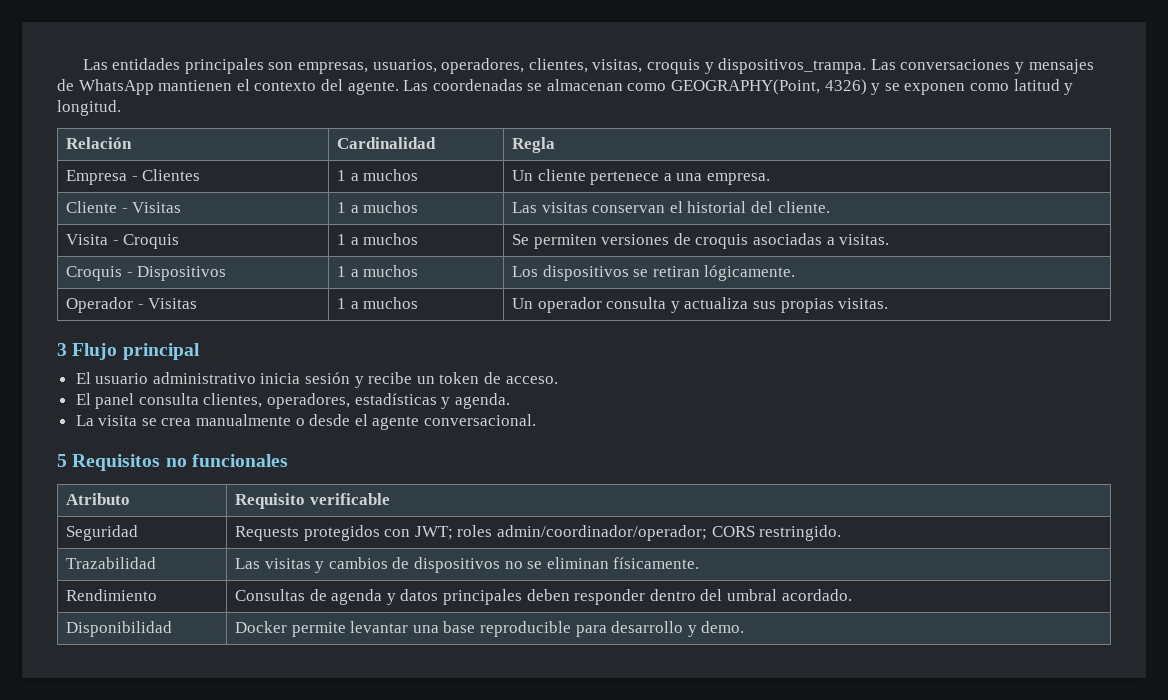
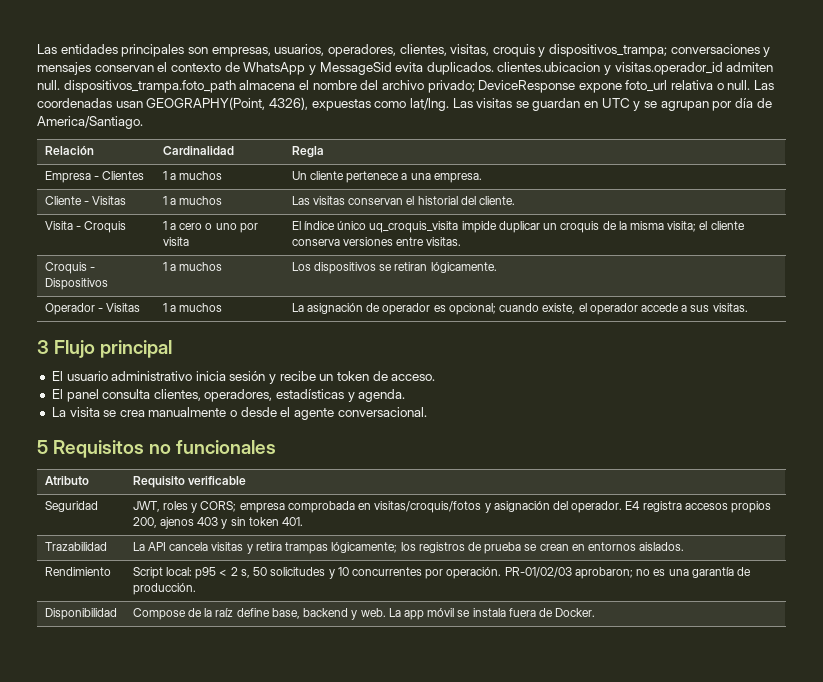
- Las entidades principales son empresas, usuarios, operadores, clientes, visitas, croquis y dispositivos_trampa. Las conversaciones y mensajes de WhatsApp mantienen el contexto del agente. Las coordenadas se almacenan como GEOGRAPHY(Point, 4326) y se exponen como latitud y longitud.
+ Las entidades principales son empresas, usuarios, operadores, clientes, visitas, croquis y dispositivos_trampa; conversaciones y mensajes conservan el contexto de WhatsApp y MessageSid evita duplicados. clientes.ubicacion y visitas.operador_id admiten null. dispositivos_trampa.foto_path almacena el nombre del archivo privado; DeviceResponse expone foto_url relativa o null. Las coordenadas usan GEOGRAPHY(Point, 4326), expuestas como lat/lng. Las visitas se guardan en UTC y se agrupan por día de America/Santiago.
- Visita - Croquis | 1 a muchos | Se permiten versiones de croquis asociadas a visitas.
+ Visita - Croquis | 1 a cero o uno por visita | El índice único uq_croquis_visita impide duplicar un croquis de la misma visita; el cliente conserva versiones entre visitas.
- Operador - Visitas | 1 a muchos | Un operador consulta y actualiza sus propias visitas.
+ Operador - Visitas | 1 a muchos | La asignación de operador es opcional; cuando existe, el operador accede a sus visitas.
- Seguridad | Requests protegidos con JWT; roles admin/coordinador/operador; CORS restringido.
- Trazabilidad | Las visitas y cambios de dispositivos no se eliminan físicamente.
- Rendimiento | Consultas de agenda y datos principales deben responder dentro del umbral acordado.
- Disponibilidad | Docker permite levantar una base reproducible para desarrollo y demo.
+ Seguridad | JWT, roles y CORS; empresa comprobada en visitas/croquis/fotos y asignación del operador. E4 registra accesos propios 200, ajenos 403 y sin token 401.
+ Trazabilidad | La API cancela visitas y retira trampas lógicamente; los registros de prueba se crean en entornos aislados.
+ Rendimiento | Script local: p95 < 2 s, 50 solicitudes y 10 concurrentes por operación. PR-01/02/03 aprobaron; no es una garantía de producción.
+ Disponibilidad | Compose de la raíz define base, backend y web. La app móvil se instala fuera de Docker.

